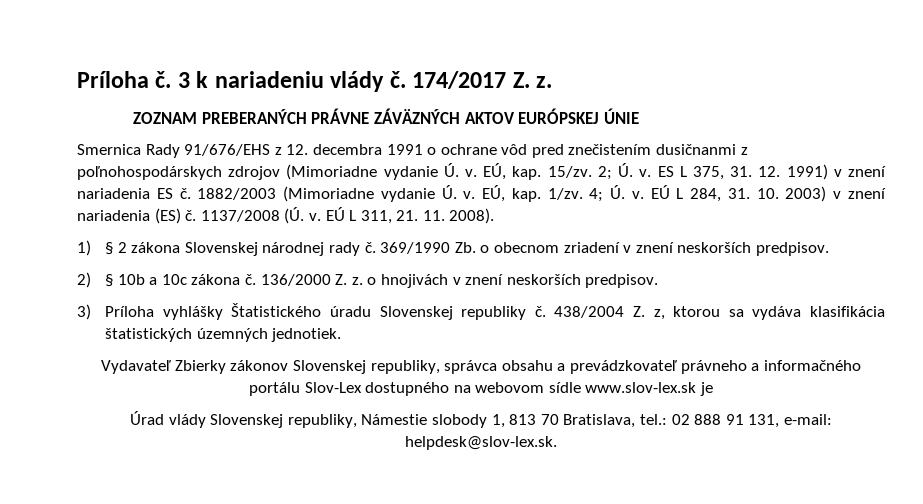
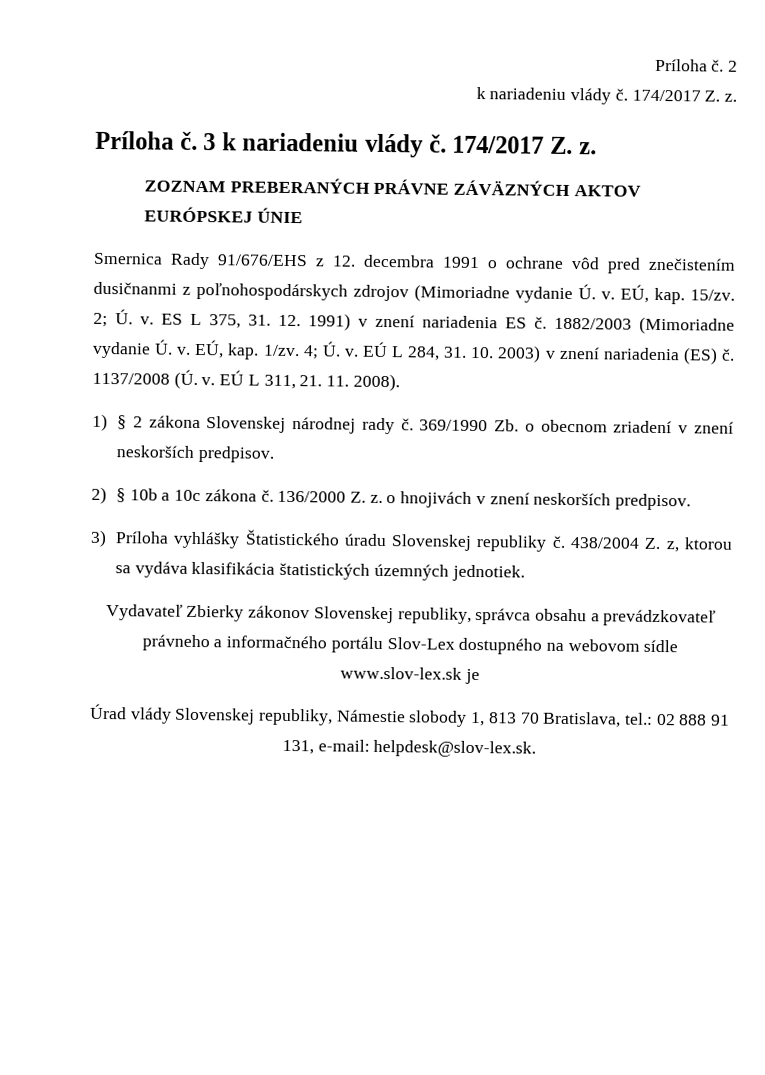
+ Príloha č. 2
+ k nariadeniu vlády č. 174/2017 Z. z.

